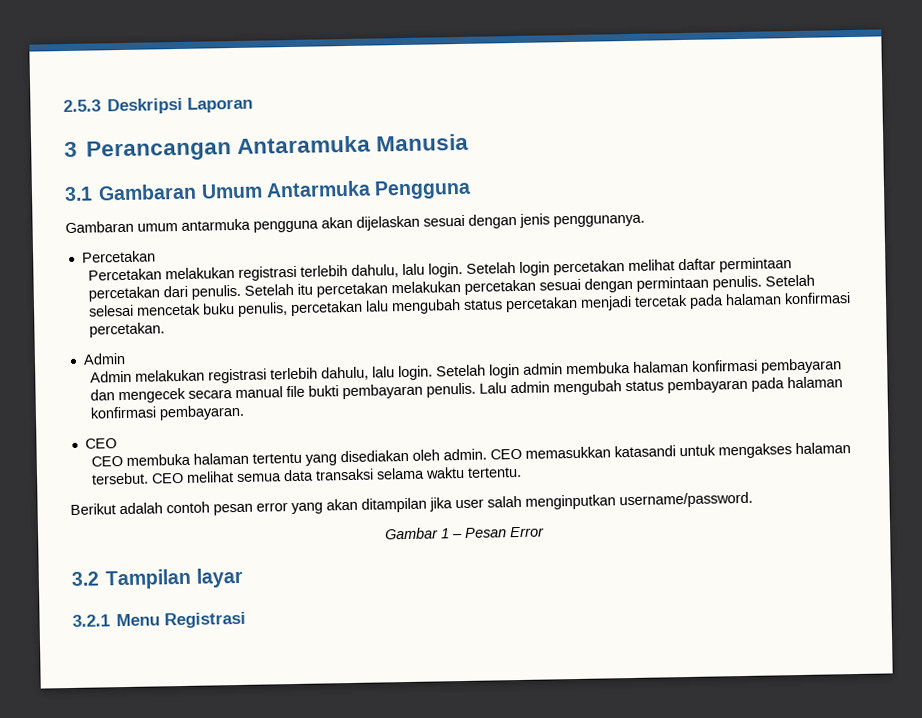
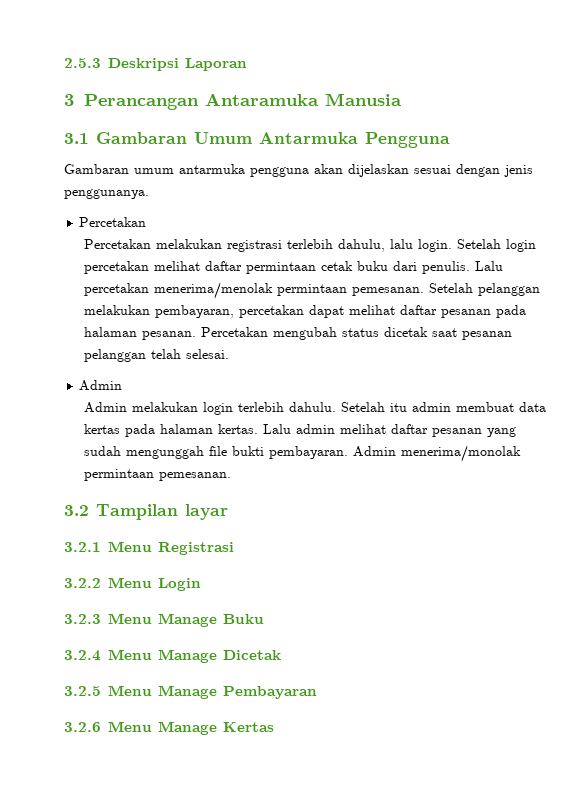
- Setelah login percetakan melihat daftar permintaan percetakan dari penulis. Setelah itu percetakan melakukan percetakan sesuai dengan permintaan penulis. Setelah selesai mencetak buku penulis, percetakan lalu mengubah status percetakan menjadi tercetak pada halaman konfirmasi percetakan.
+ Setelah login percetakan melihat daftar permintaan cetak buku dari penulis. Lalu percetakan menerima/menolak permintaan pemesanan. Setelah pelanggan melakukan pembayaran, percetakan dapat melihat daftar pesanan pada halaman pesanan. Percetakan mengubah status dicetak saat pesanan pelanggan telah selesai.
  Admin
- Admin melakukan registrasi terlebih dahulu, lalu login. Setelah login admin membuka halaman konfirmasi pembayaran dan mengecek secara manual file bukti pembayaran penulis. Lalu admin mengubah status pembayaran pada halaman konfirmasi pembayaran.
- CEO
- CEO membuka halaman tertentu yang disediakan oleh admin. CEO memasukkan katasandi untuk mengakses halaman tersebut. CEO melihat semua data transaksi selama waktu tertentu.
- Berikut adalah contoh pesan error yang akan ditampilan jika user salah menginputkan username/password.
- Gambar 1 – Pesan Error
+ Admin melakukan login terlebih dahulu. Setelah itu admin membuat data kertas pada halaman kertas. Lalu admin melihat daftar pesanan yang sudah mengunggah file bukti pembayaran. Admin menerima/monolak permintaan pemesanan.
+ 3.2.2 Menu Login
+ 3.2.3 Menu Manage Buku
+ 3.2.4 Menu Manage Dicetak
+ 3.2.5 Menu Manage Pembayaran
+ 3.2.6 Menu Manage Kertas

